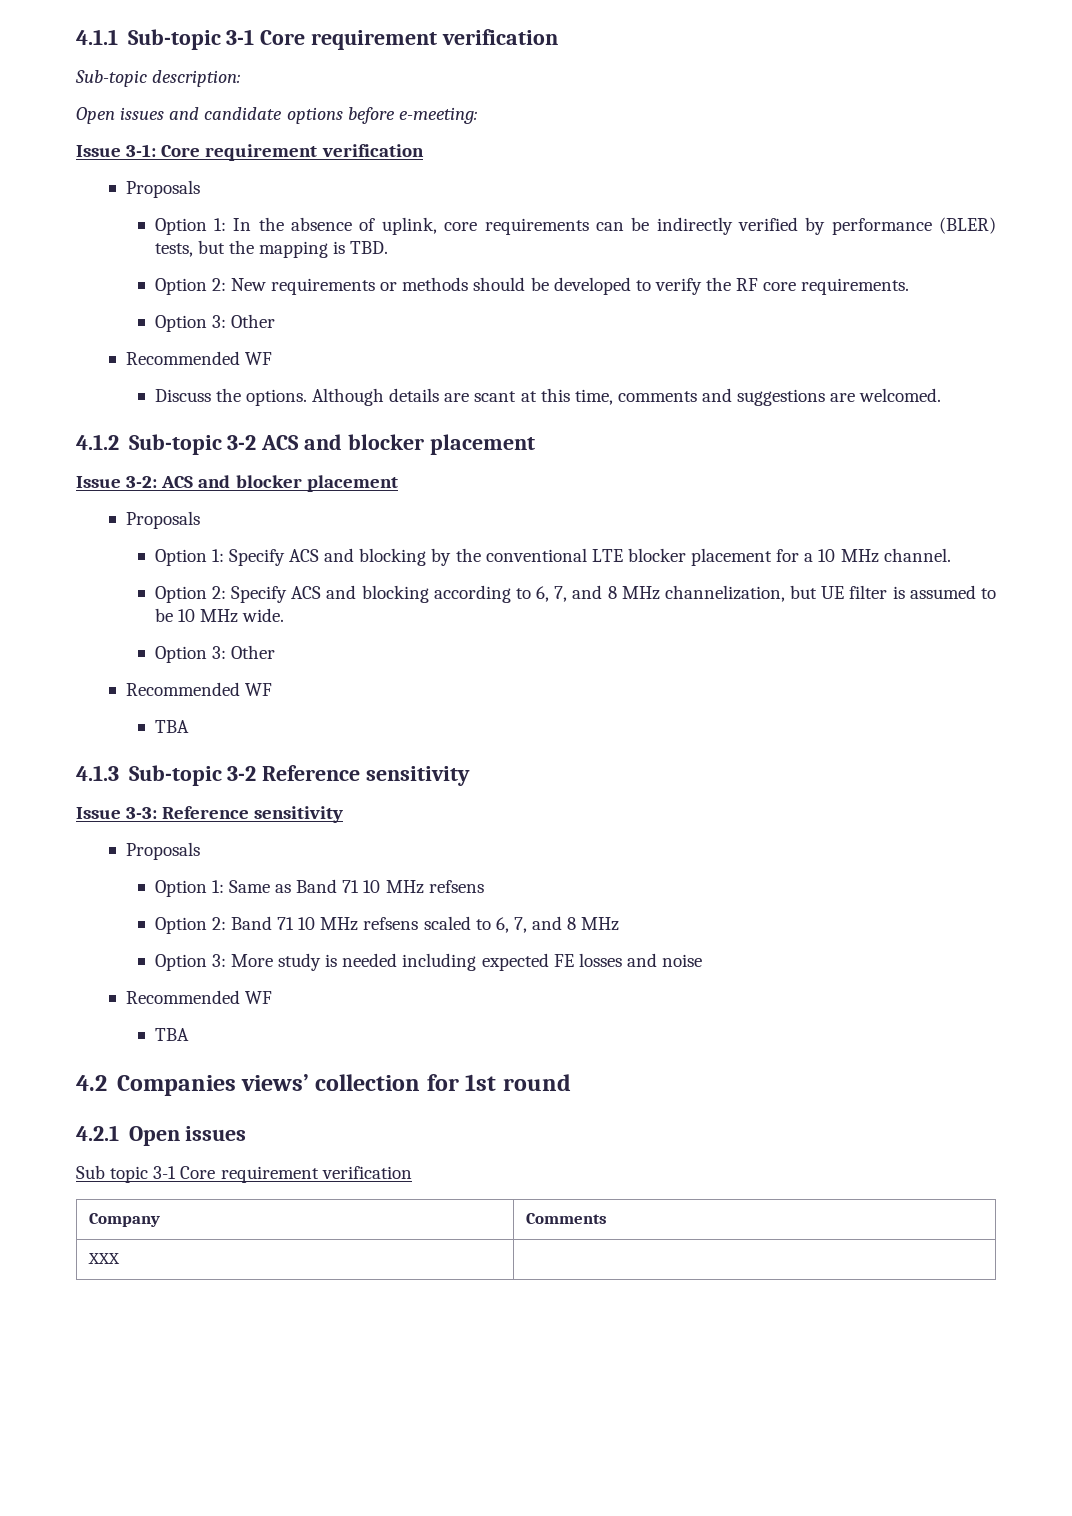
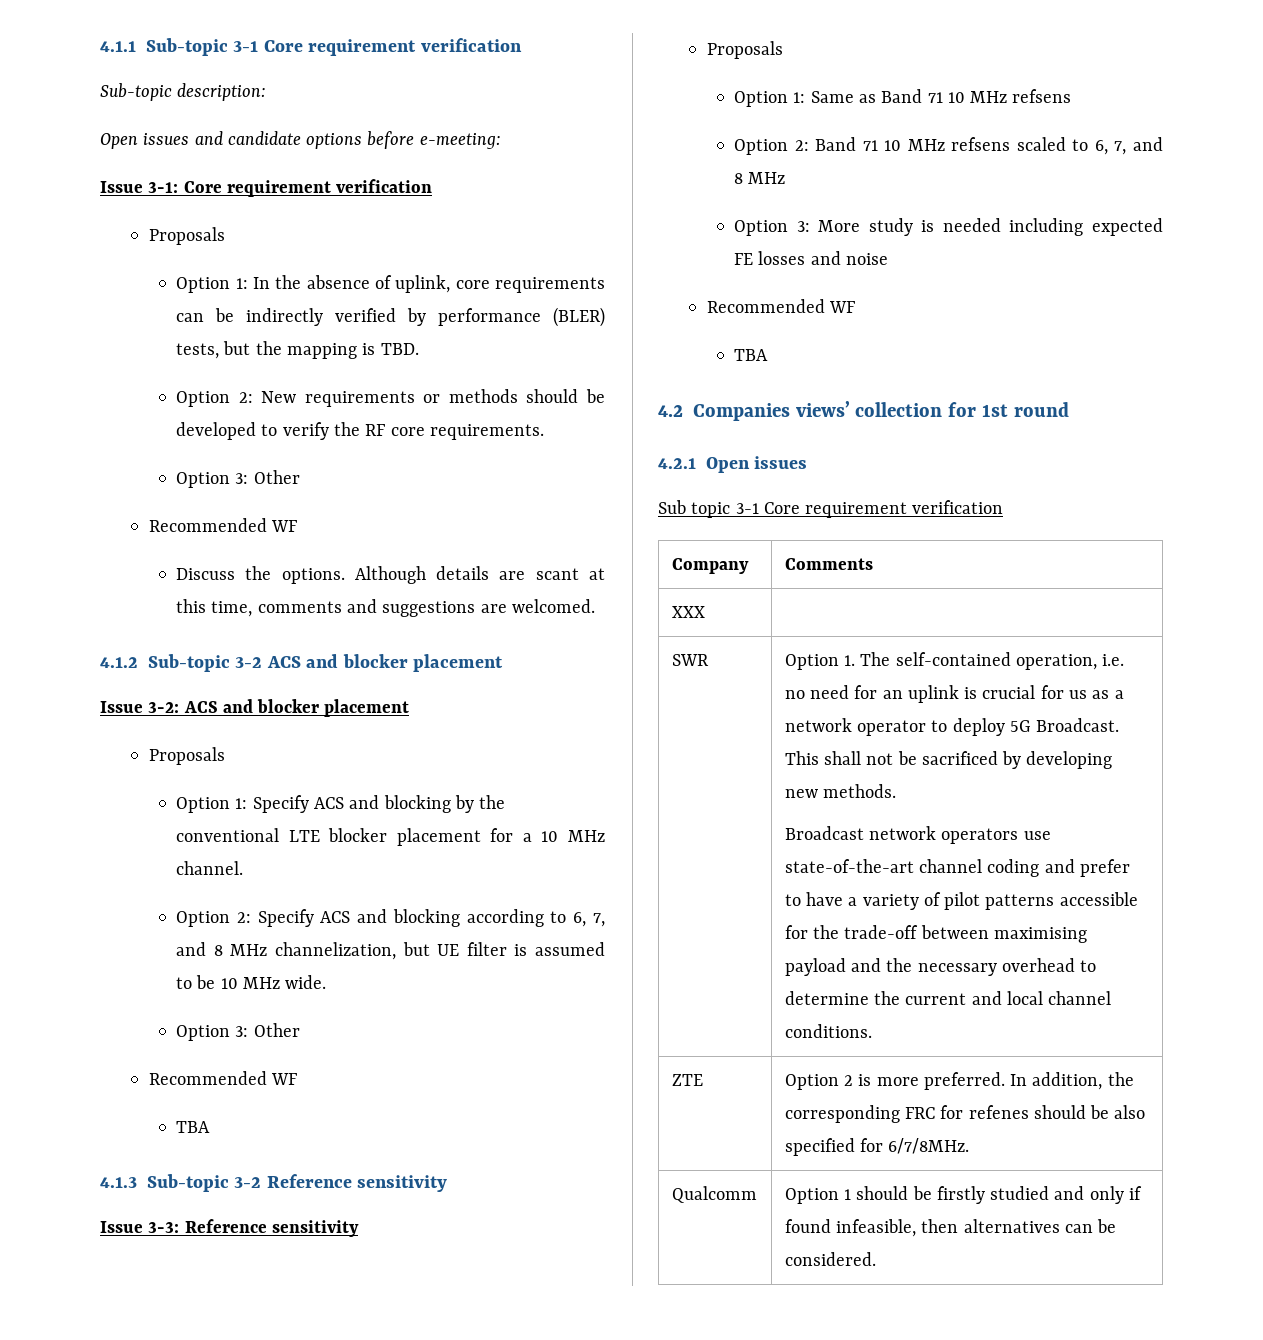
+ SWR | Option 1. The self-contained operation, i.e. no need for an uplink is crucial for us as a network operator to deploy 5G Broadcast. This shall not be sacrificed by developing new methods.
+ Broadcast network operators use state-of-the-art channel coding and prefer to have a variety of pilot patterns accessible for the trade-off between maximising payload and the necessary overhead to determine the current and local channel conditions.
+ ZTE | Option 2 is more preferred. In addition, the corresponding FRC for refenes should be also specified for 6/7/8MHz.
+ Qualcomm | Option 1 should be firstly studied and only if found infeasible, then alternatives can be considered.

